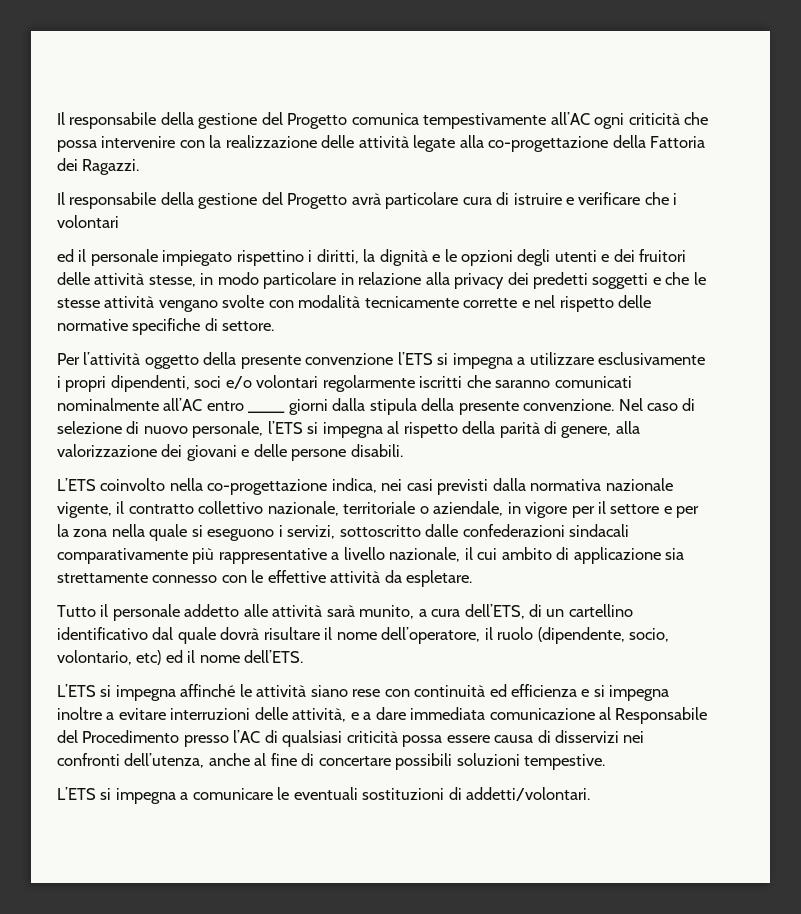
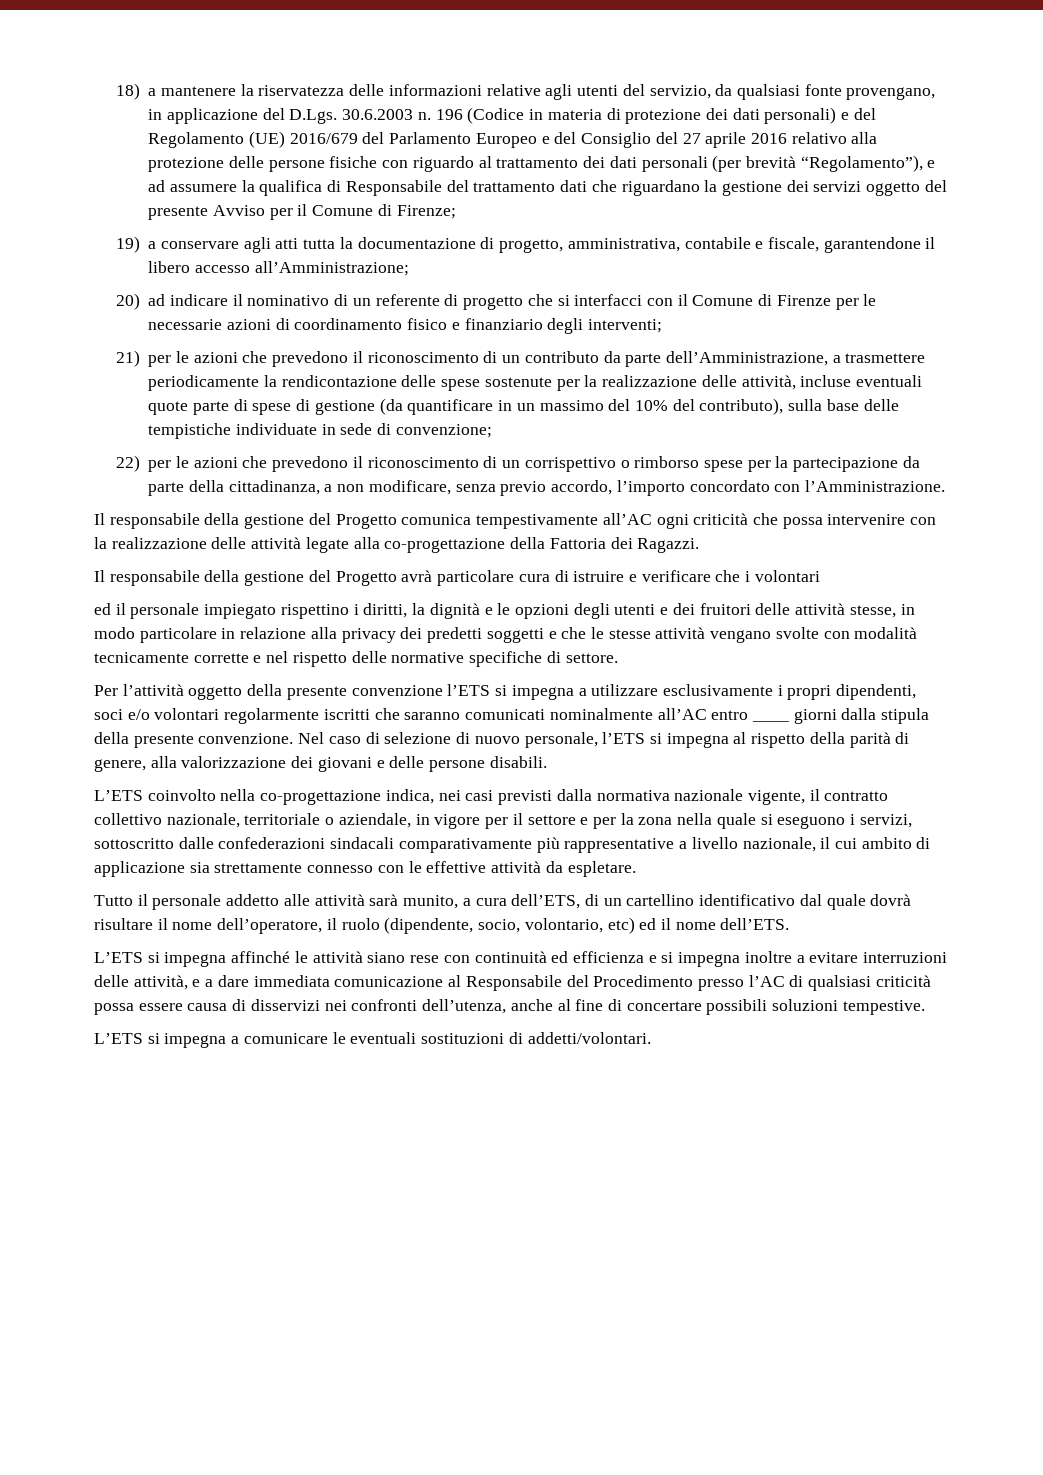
+ 18) a mantenere la riservatezza delle informazioni relative agli utenti del servizio, da qualsiasi fonte provengano, in applicazione del D.Lgs. 30.6.2003 n. 196 (Codice in materia di protezione dei dati personali) e del Regolamento (UE) 2016/679 del Parlamento Europeo e del Consiglio del 27 aprile 2016 relativo alla protezione delle persone fisiche con riguardo al trattamento dei dati personali (per brevità “Regolamento”), e ad assumere la qualifica di Responsabile del trattamento dati che riguardano la gestione dei servizi oggetto del presente Avviso per il Comune di Firenze;
+ 19) a conservare agli atti tutta la documentazione di progetto, amministrativa, contabile e fiscale, garantendone il libero accesso all’Amministrazione;
+ 20) ad indicare il nominativo di un referente di progetto che si interfacci con il Comune di Firenze per le necessarie azioni di coordinamento fisico e finanziario degli interventi;
+ 21) per le azioni che prevedono il riconoscimento di un contributo da parte dell’Amministrazione, a trasmettere periodicamente la rendicontazione delle spese sostenute per la realizzazione delle attività, incluse eventuali quote parte di spese di gestione (da quantificare in un massimo del 10% del contributo), sulla base delle tempistiche individuate in sede di convenzione;
+ 22) per le azioni che prevedono il riconoscimento di un corrispettivo o rimborso spese per la partecipazione da parte della cittadinanza, a non modificare, senza previo accordo, l’importo concordato con l’Amministrazione.

